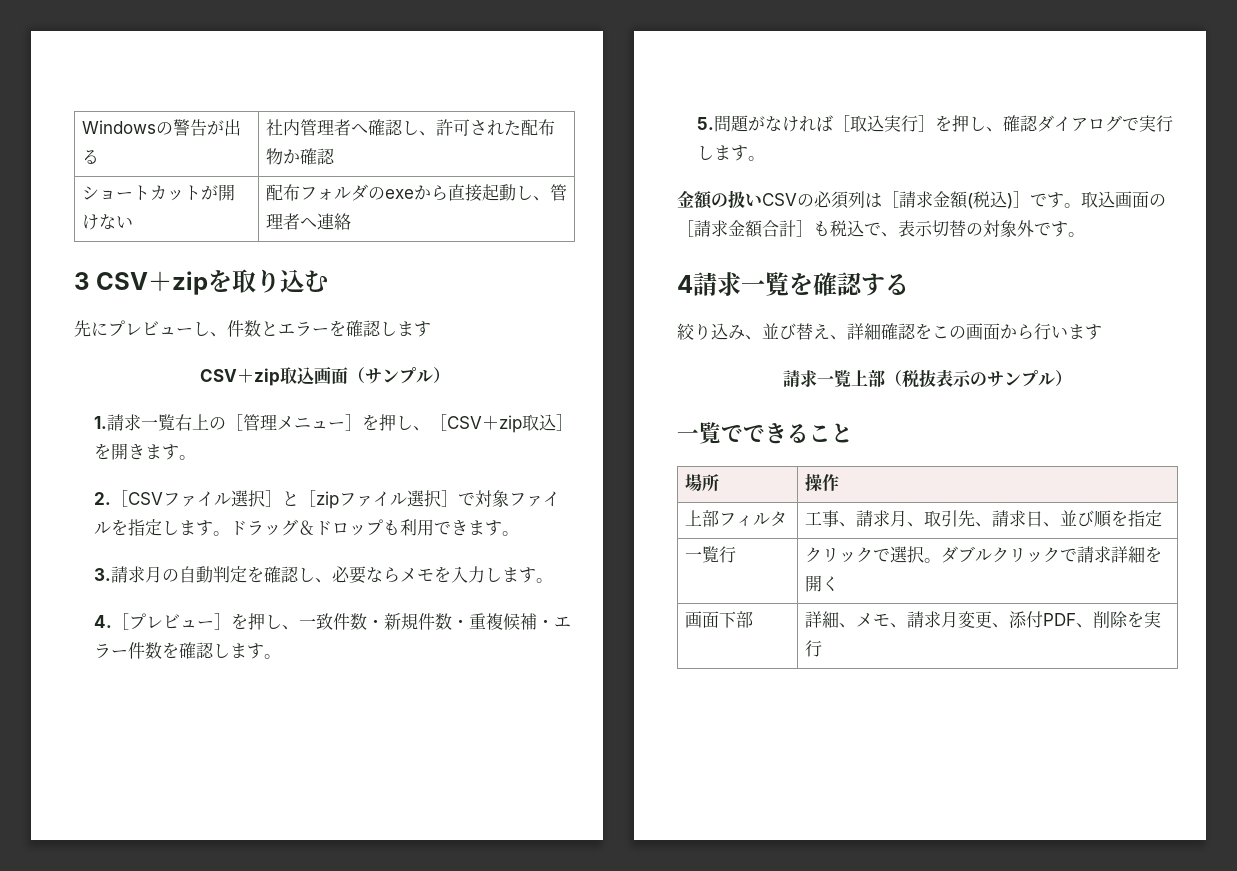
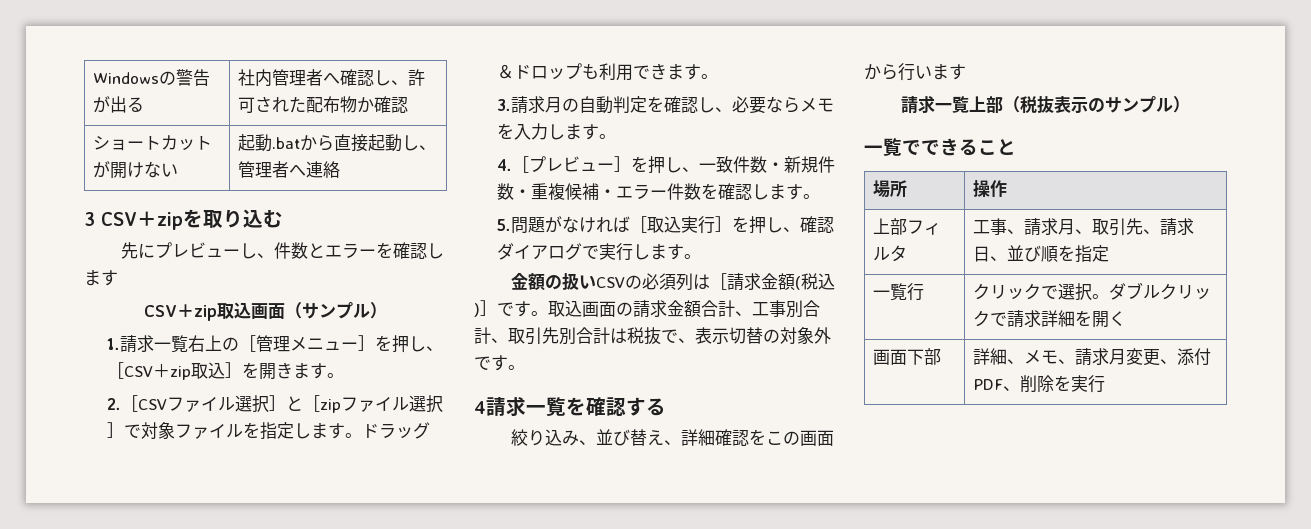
- ショートカットが開けない | 配布フォルダのexeから直接起動し、管理者へ連絡
+ ショートカットが開けない | 起動.batから直接起動し、管理者へ連絡
- 取込画面の［請求金額合計］も税込で、表示切替の対象外です。
+ 取込画面の請求金額合計、工事別合計、取引先別合計は税抜で、表示切替の対象外です。

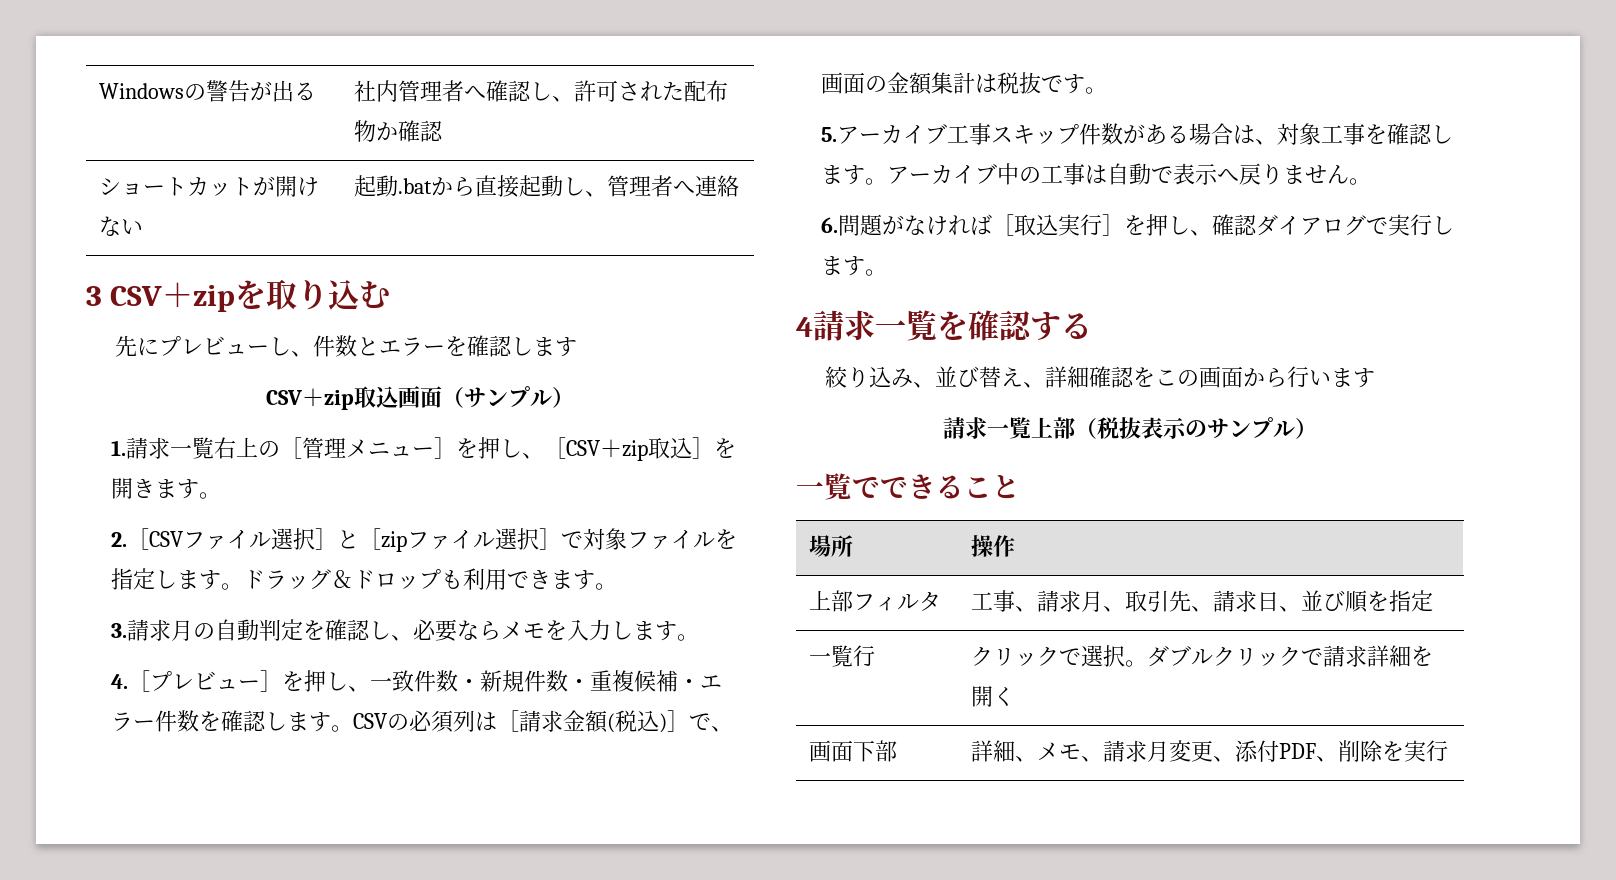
- 4.［プレビュー］を押し、一致件数・新規件数・重複候補・エラー件数を確認します。
- 5.問題がなければ［取込実行］を押し、確認ダイアログで実行します。
+ 4.［プレビュー］を押し、一致件数・新規件数・重複候補・エラー件数を確認します。CSVの必須列は［請求金額(税込)］で、画面の金額集計は税抜です。
+ 5.アーカイブ工事スキップ件数がある場合は、対象工事を確認します。アーカイブ中の工事は自動で表示へ戻りません。
+ 6.問題がなければ［取込実行］を押し、確認ダイアログで実行します。
- 金額の扱いCSVの必須列は［請求金額(税込)］です。取込画面の請求金額合計、工事別合計、取引先別合計は税抜で、表示切替の対象外です。

